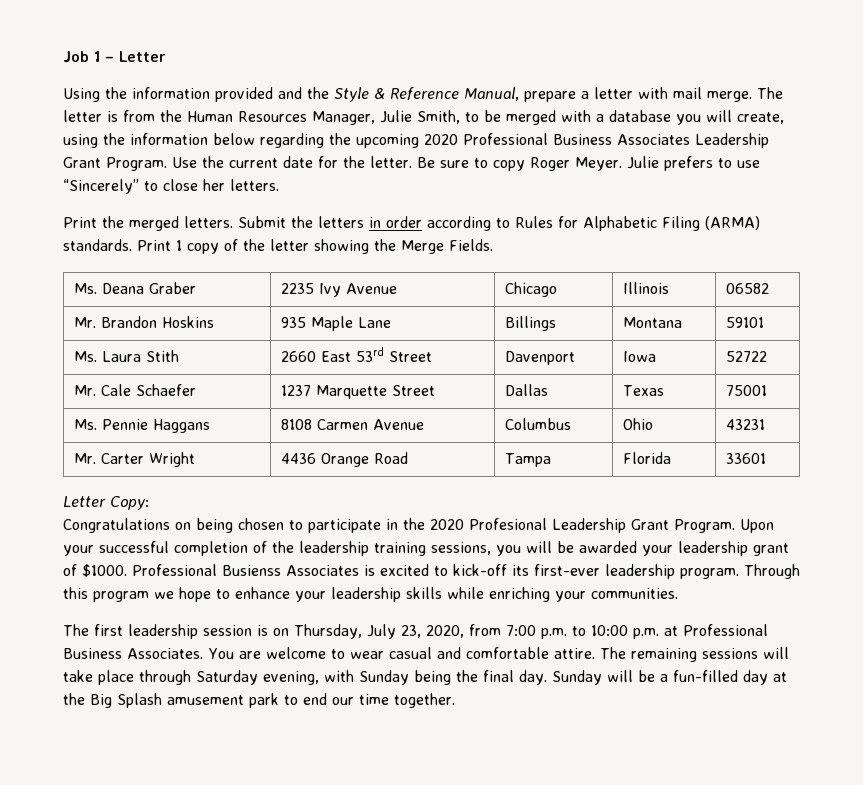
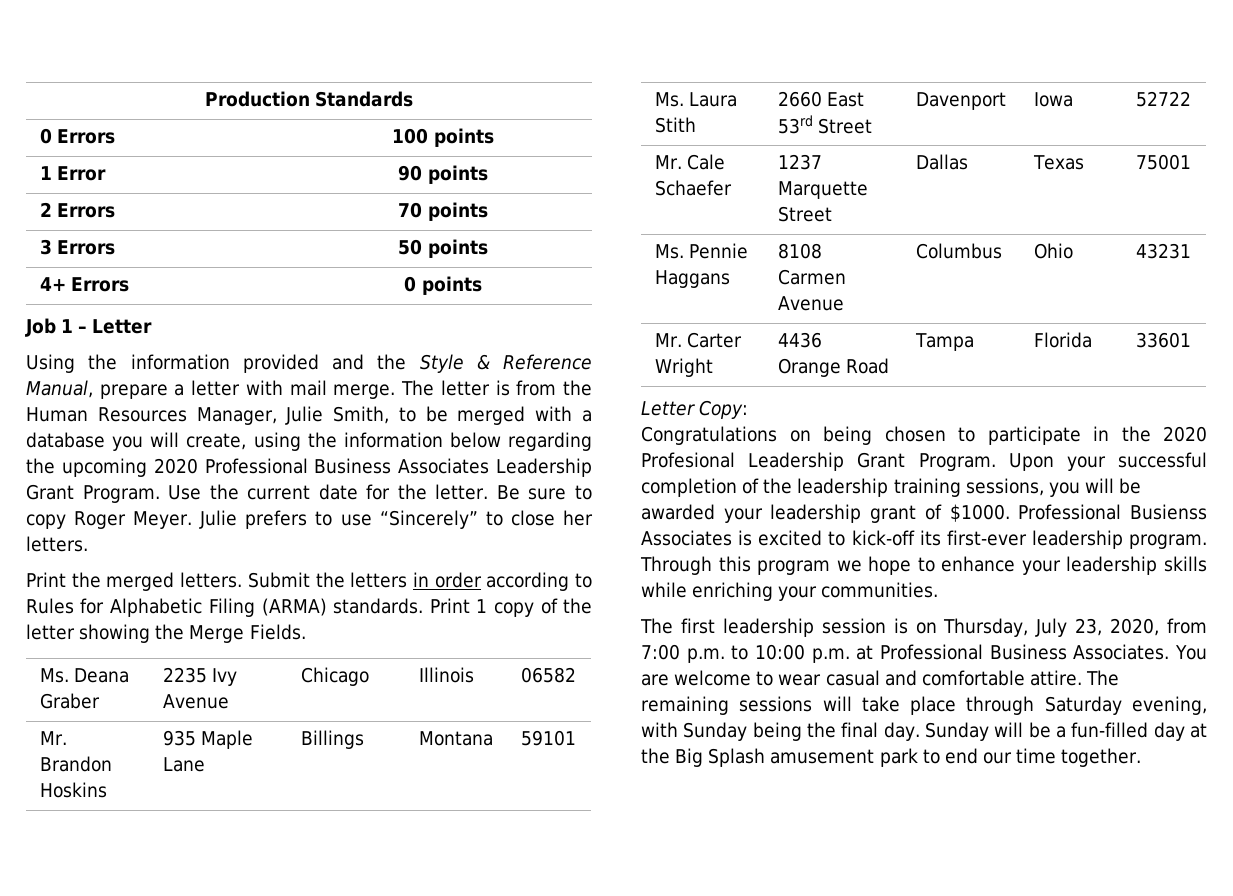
+ Production Standards
+ 0 Errors | 100 points
+ 1 Error | 90 points
+ 2 Errors | 70 points
+ 3 Errors | 50 points
+ 4+ Errors | 0 points

